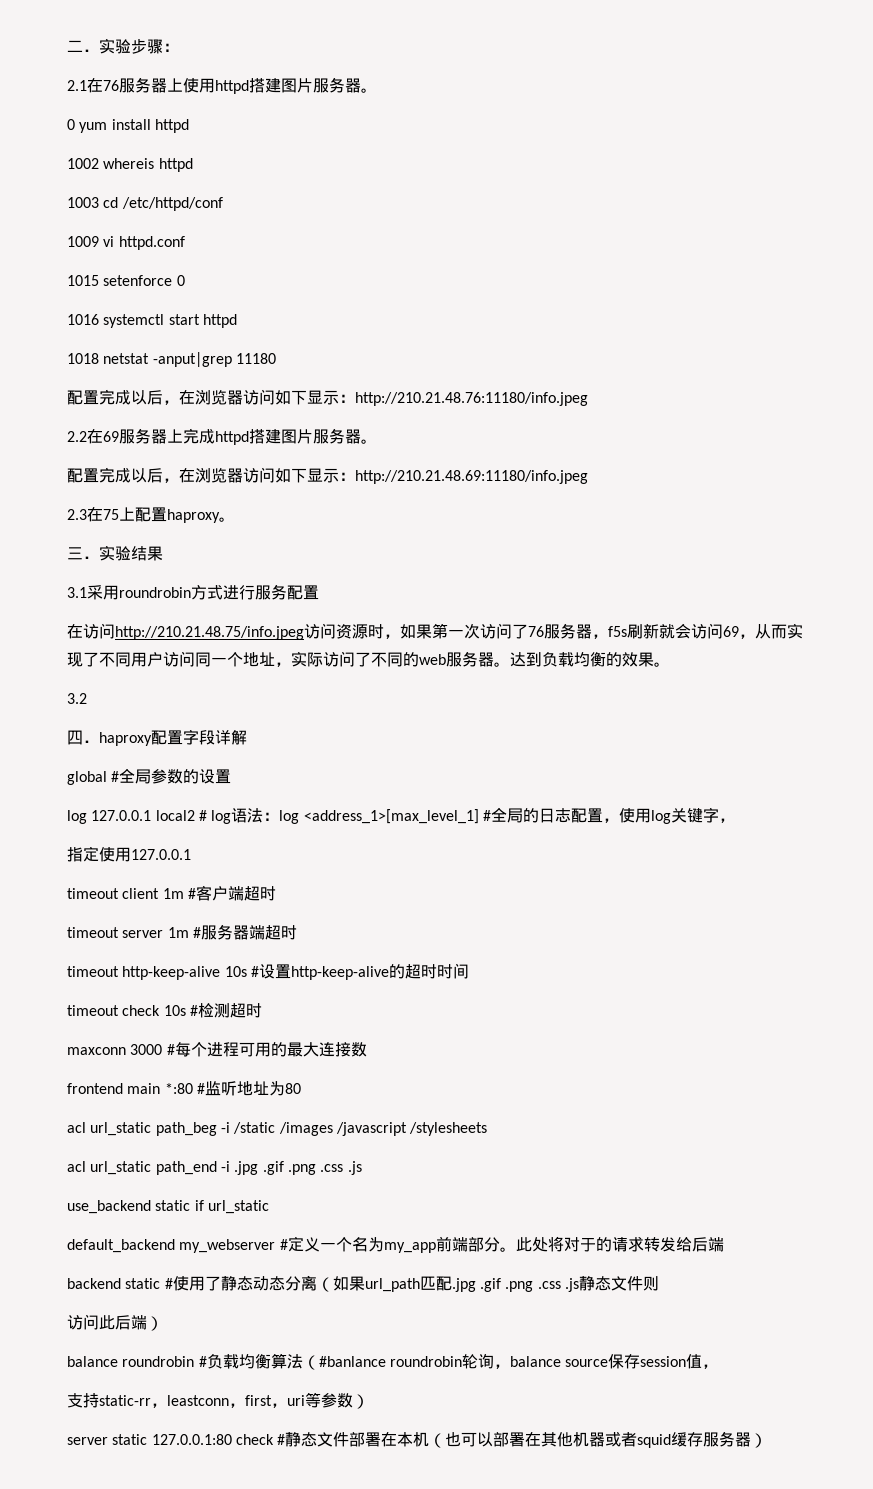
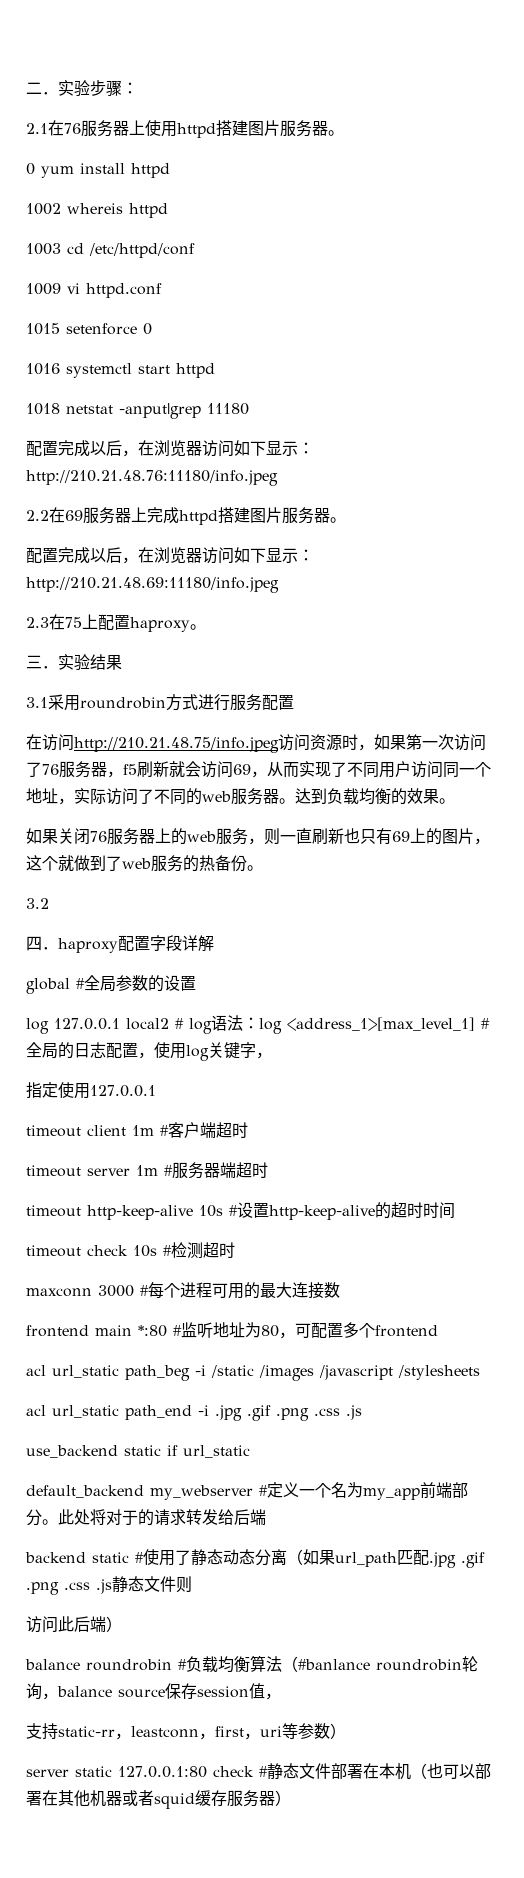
- 在访问http://210.21.48.75/info.jpeg访问资源时，如果第一次访问了76服务器，f5s刷新就会访问69，从而实现了不同用户访问同一个地址，实际访问了不同的web服务器。
+ 在访问http://210.21.48.75/info.jpeg访问资源时，如果第一次访问了76服务器，f5刷新就会访问69，从而实现了不同用户访问同一个地址，实际访问了不同的web服务器。
+ 如果关闭76服务器上的web服务，则一直刷新也只有69上的图片，这个就做到了web服务的热备份。
- frontend main *:80 #监听地址为80
+ frontend main *:80 #监听地址为80，可配置多个frontend

